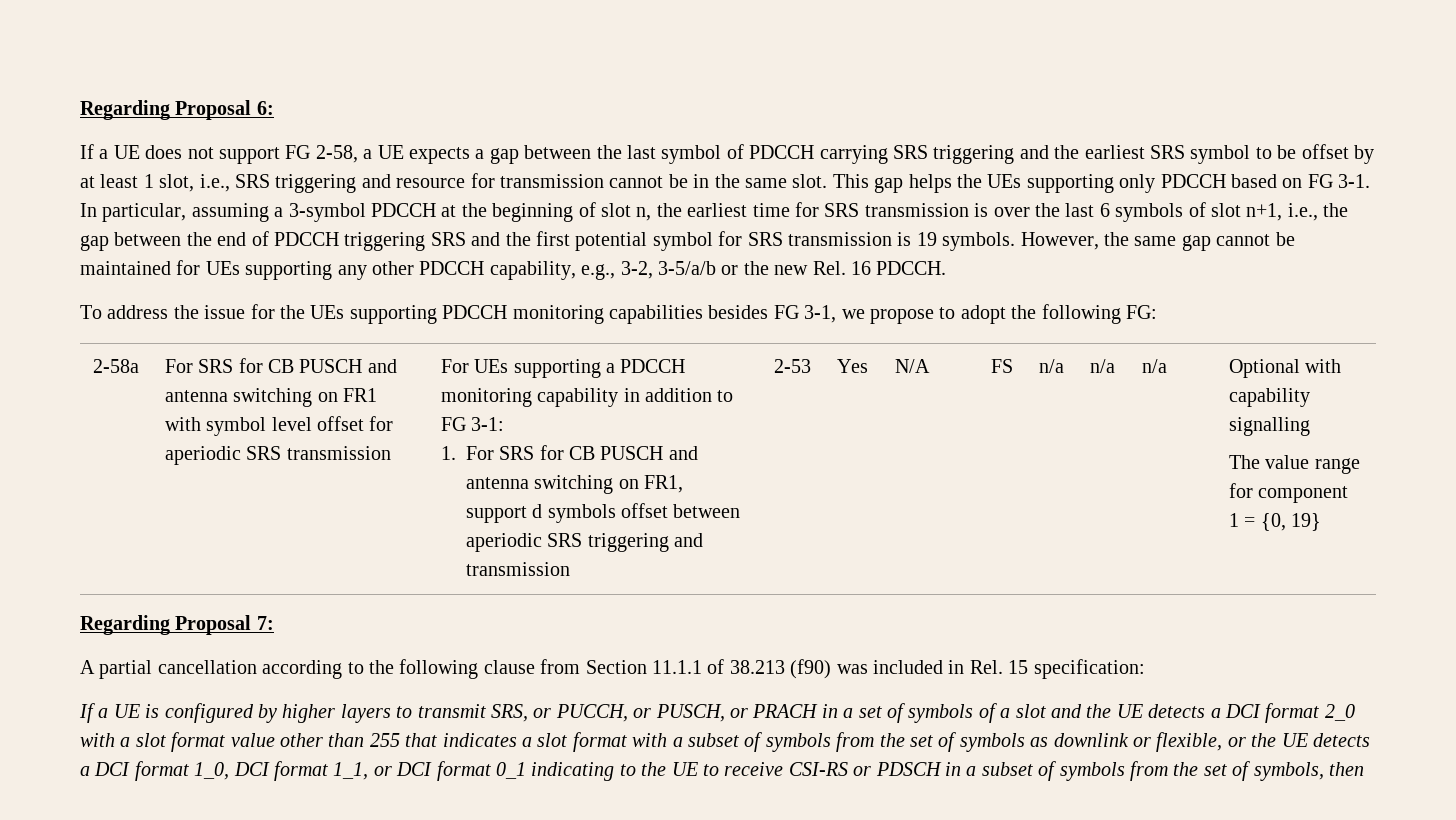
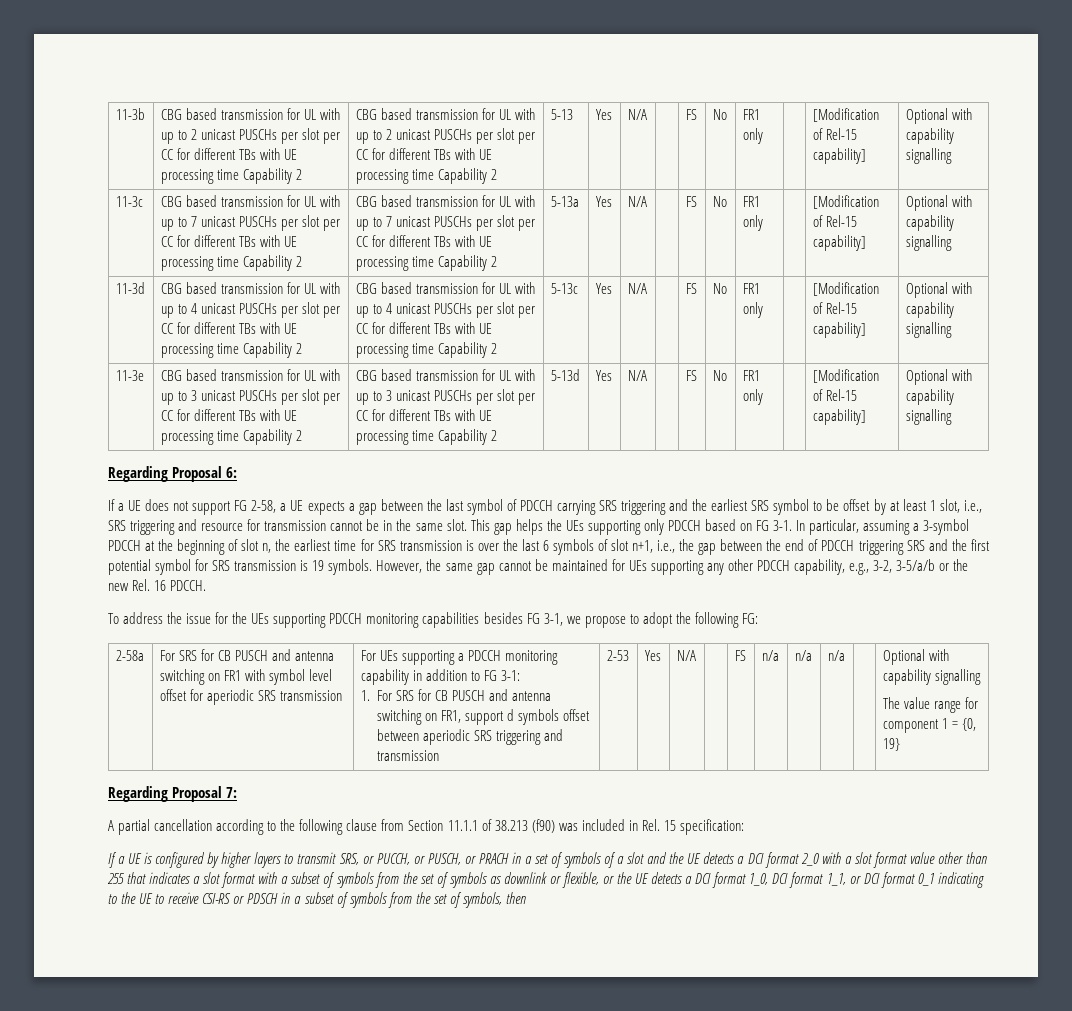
+ 11-3b | CBG based transmission for UL with up to 2 unicast PUSCHs per slot per CC for different TBs with UE processing time Capability 2 | CBG based transmission for UL with up to 2 unicast PUSCHs per slot per CC for different TBs with UE processing time Capability 2 | 5-13 | Yes | N/A | | FS | No | FR1 only | | [Modification of Rel-15 capability] | Optional with capability signalling
+ 11-3c | CBG based transmission for UL with up to 7 unicast PUSCHs per slot per CC for different TBs with UE processing time Capability 2 | CBG based transmission for UL with up to 7 unicast PUSCHs per slot per CC for different TBs with UE processing time Capability 2 | 5-13a | Yes | N/A | | FS | No | FR1 only | | [Modification of Rel-15 capability] | Optional with capability signalling
+ 11-3d | CBG based transmission for UL with up to 4 unicast PUSCHs per slot per CC for different TBs with UE processing time Capability 2 | CBG based transmission for UL with up to 4 unicast PUSCHs per slot per CC for different TBs with UE processing time Capability 2 | 5-13c | Yes | N/A | | FS | No | FR1 only | | [Modification of Rel-15 capability] | Optional with capability signalling
+ 11-3e | CBG based transmission for UL with up to 3 unicast PUSCHs per slot per CC for different TBs with UE processing time Capability 2 | CBG based transmission for UL with up to 3 unicast PUSCHs per slot per CC for different TBs with UE processing time Capability 2 | 5-13d | Yes | N/A | | FS | No | FR1 only | | [Modification of Rel-15 capability] | Optional with capability signalling

